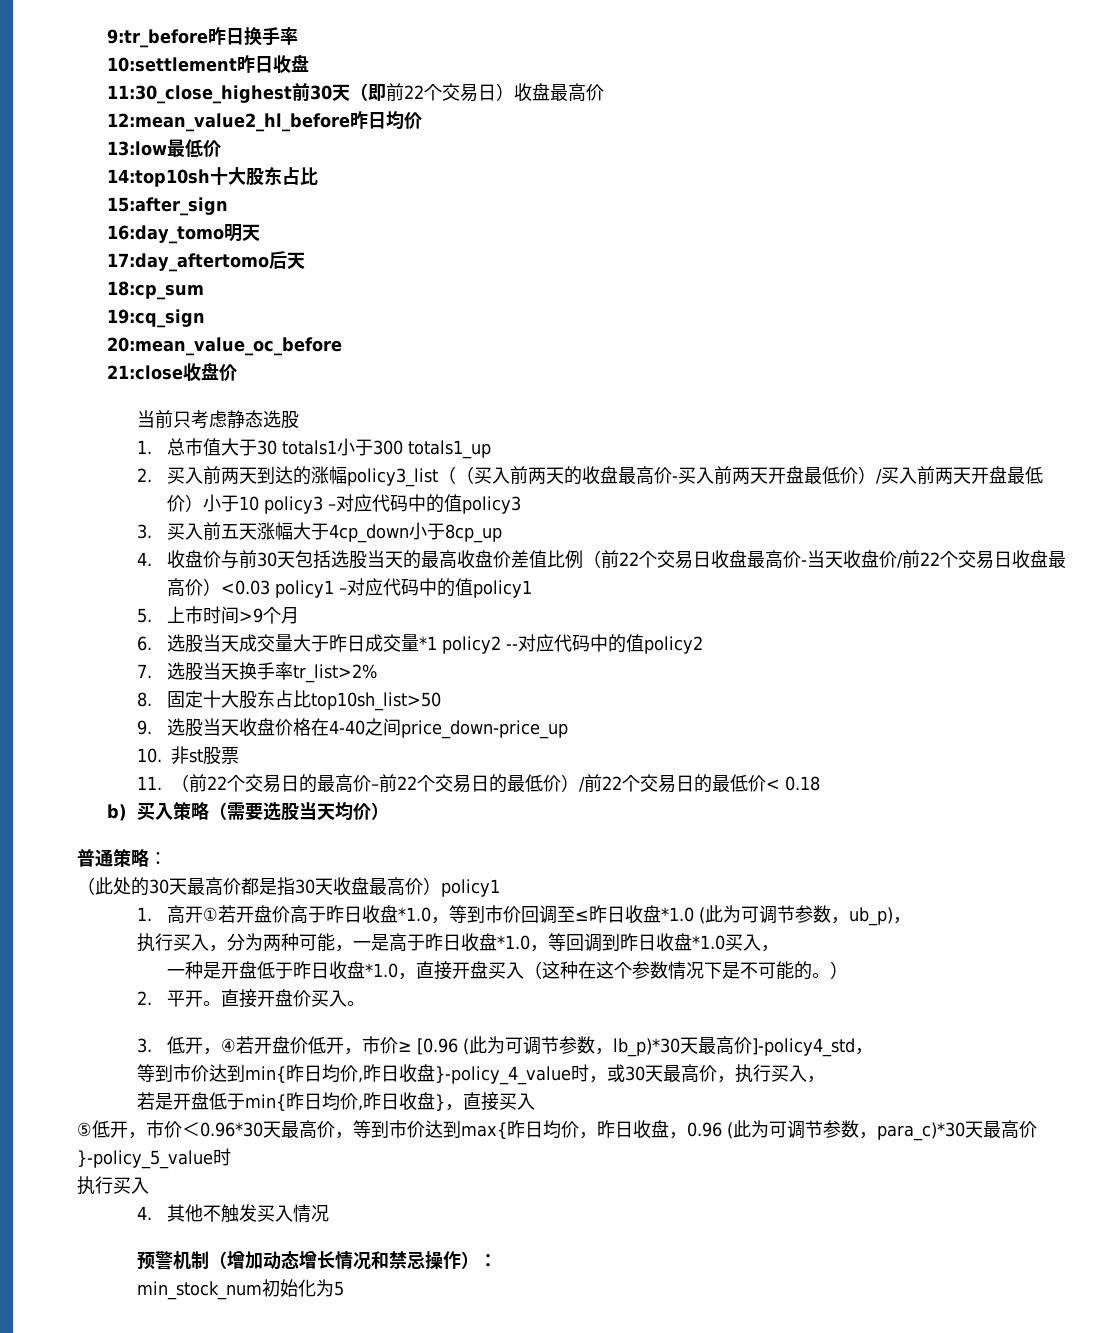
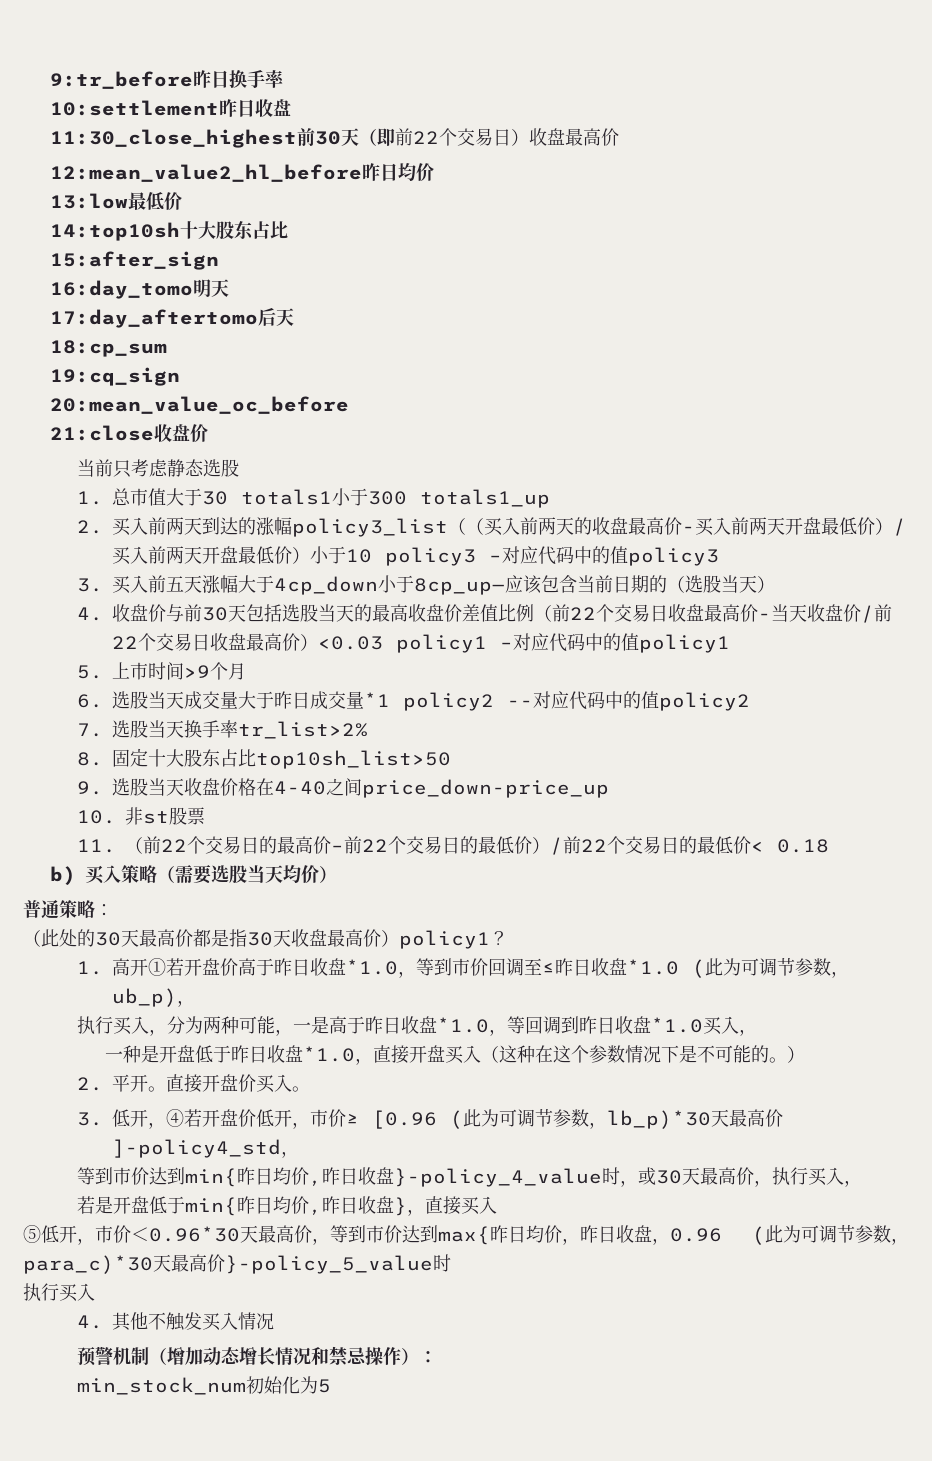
- 3.买入前五天涨幅大于4cp_down小于8cp_up
+ 3.买入前五天涨幅大于4cp_down小于8cp_up—应该包含当前日期的（选股当天）
- （此处的30天最高价都是指30天收盘最高价）policy1
+ （此处的30天最高价都是指30天收盘最高价）policy1？

